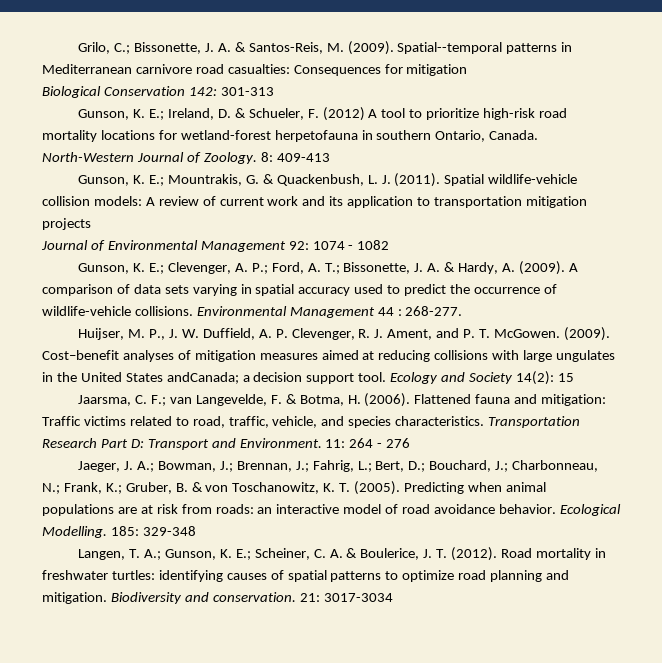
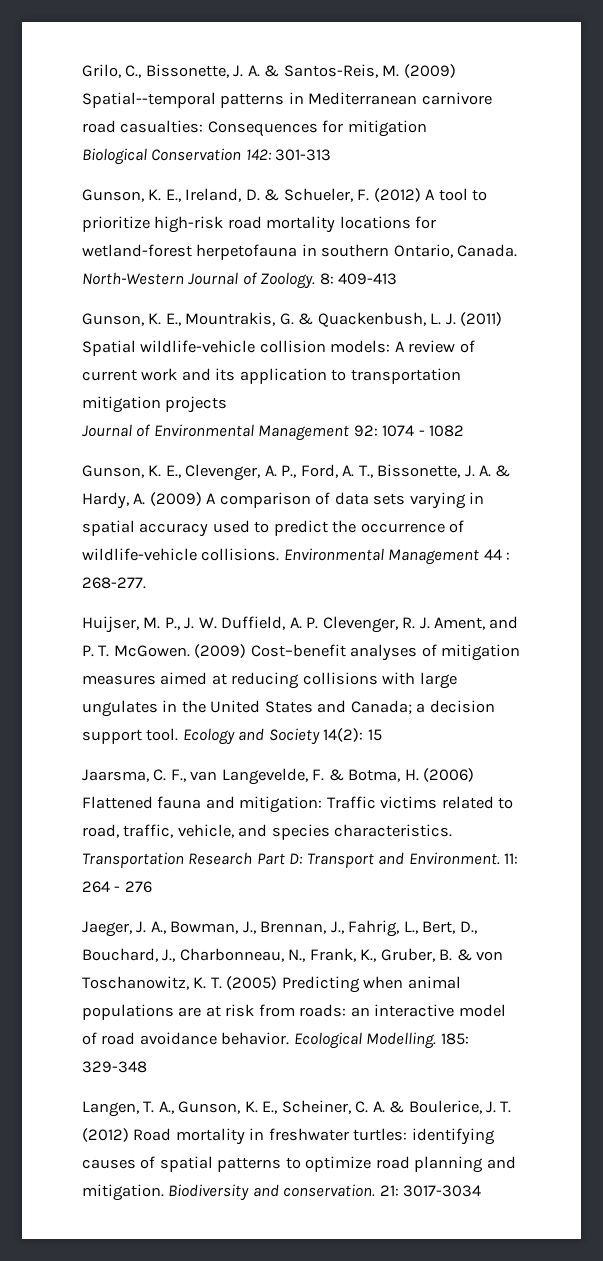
- Grilo, C.; Bissonette, J. A. & Santos-Reis, M. (2009). Spatial--temporal patterns in Mediterranean carnivore road casualties: Consequences for mitigation
+ Grilo, C., Bissonette, J. A. & Santos-Reis, M. (2009) Spatial--temporal patterns in Mediterranean carnivore road casualties: Consequences for mitigation
- Gunson, K. E.; Ireland, D. & Schueler, F. (2012) A tool to prioritize high-risk road mortality locations for wetland-forest herpetofauna in southern Ontario, Canada.
+ Gunson, K. E., Ireland, D. & Schueler, F. (2012) A tool to prioritize high-risk road mortality locations for wetland-forest herpetofauna in southern Ontario, Canada.
- Gunson, K. E.; Mountrakis, G. & Quackenbush, L. J. (2011). Spatial wildlife-vehicle collision models: A review of current work and its application to transportation mitigation projects
+ Gunson, K. E., Mountrakis, G. & Quackenbush, L. J. (2011) Spatial wildlife-vehicle collision models: A review of current work and its application to transportation mitigation projects
- Gunson, K. E.; Clevenger, A. P.; Ford, A. T.; Bissonette, J. A. & Hardy, A. (2009). A comparison of data sets varying in spatial accuracy used to predict the occurrence of wildlife-vehicle collisions.
+ Gunson, K. E., Clevenger, A. P., Ford, A. T., Bissonette, J. A. & Hardy, A. (2009) A comparison of data sets varying in spatial accuracy used to predict the occurrence of wildlife-vehicle collisions.
- (2009). Cost–benefit analyses of mitigation measures aimed at reducing collisions with large ungulates in the United States andCanada; a decision support tool.
+ (2009) Cost–benefit analyses of mitigation measures aimed at reducing collisions with large ungulates in the United States and Canada; a decision support tool.
- Jaarsma, C. F.; van Langevelde, F. & Botma, H. (2006). Flattened fauna and mitigation: Traffic victims related to road, traffic, vehicle, and species characteristics.
+ Jaarsma, C. F., van Langevelde, F. & Botma, H. (2006) Flattened fauna and mitigation: Traffic victims related to road, traffic, vehicle, and species characteristics.
- Jaeger, J. A.; Bowman, J.; Brennan, J.; Fahrig, L.; Bert, D.; Bouchard, J.; Charbonneau, N.; Frank, K.; Gruber, B. & von Toschanowitz, K. T. (2005). Predicting when animal populations are at risk from roads: an interactive model of road avoidance behavior.
+ Jaeger, J. A., Bowman, J., Brennan, J., Fahrig, L., Bert, D., Bouchard, J., Charbonneau, N., Frank, K., Gruber, B. & von Toschanowitz, K. T. (2005) Predicting when animal populations are at risk from roads: an interactive model of road avoidance behavior.
- Langen, T. A.; Gunson, K. E.; Scheiner, C. A. & Boulerice, J. T. (2012). Road mortality in freshwater turtles: identifying causes of spatial patterns to optimize road planning and mitigation.
+ Langen, T. A., Gunson, K. E., Scheiner, C. A. & Boulerice, J. T. (2012) Road mortality in freshwater turtles: identifying causes of spatial patterns to optimize road planning and mitigation.

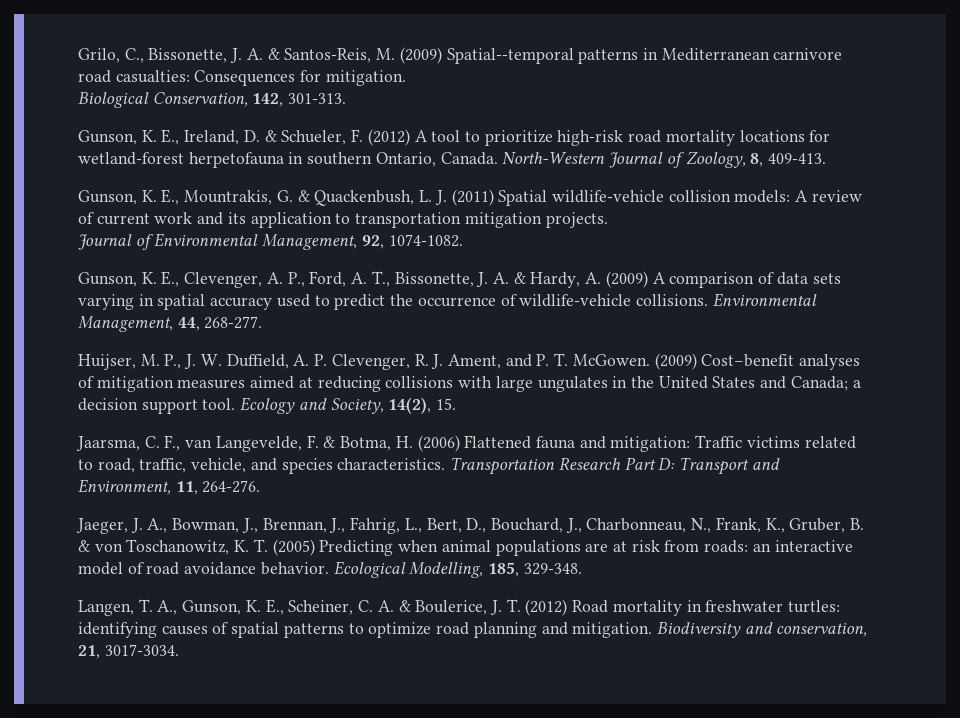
- Grilo, C., Bissonette, J. A. & Santos-Reis, M. (2009) Spatial--temporal patterns in Mediterranean carnivore road casualties: Consequences for mitigation
+ Grilo, C., Bissonette, J. A. & Santos-Reis, M. (2009) Spatial--temporal patterns in Mediterranean carnivore road casualties: Consequences for mitigation.
- Biological Conservation 142: 301-313
+ Biological Conservation, 142, 301-313.
- North-Western Journal of Zoology. 8: 409-413
+ North-Western Journal of Zoology, 8, 409-413.
- Gunson, K. E., Mountrakis, G. & Quackenbush, L. J. (2011) Spatial wildlife-vehicle collision models: A review of current work and its application to transportation mitigation projects
+ Gunson, K. E., Mountrakis, G. & Quackenbush, L. J. (2011) Spatial wildlife-vehicle collision models: A review of current work and its application to transportation mitigation projects.
- Journal of Environmental Management 92: 1074 - 1082
+ Journal of Environmental Management, 92, 1074-1082.
- Environmental Management 44 : 268-277.
+ Environmental Management, 44, 268-277.
- Ecology and Society 14(2): 15
+ Ecology and Society, 14(2), 15.
- Transportation Research Part D: Transport and Environment. 11: 264 - 276
+ Transportation Research Part D: Transport and Environment, 11, 264-276.
- Ecological Modelling. 185: 329-348
+ Ecological Modelling, 185, 329-348.
- Biodiversity and conservation. 21: 3017-3034
+ Biodiversity and conservation, 21, 3017-3034.

